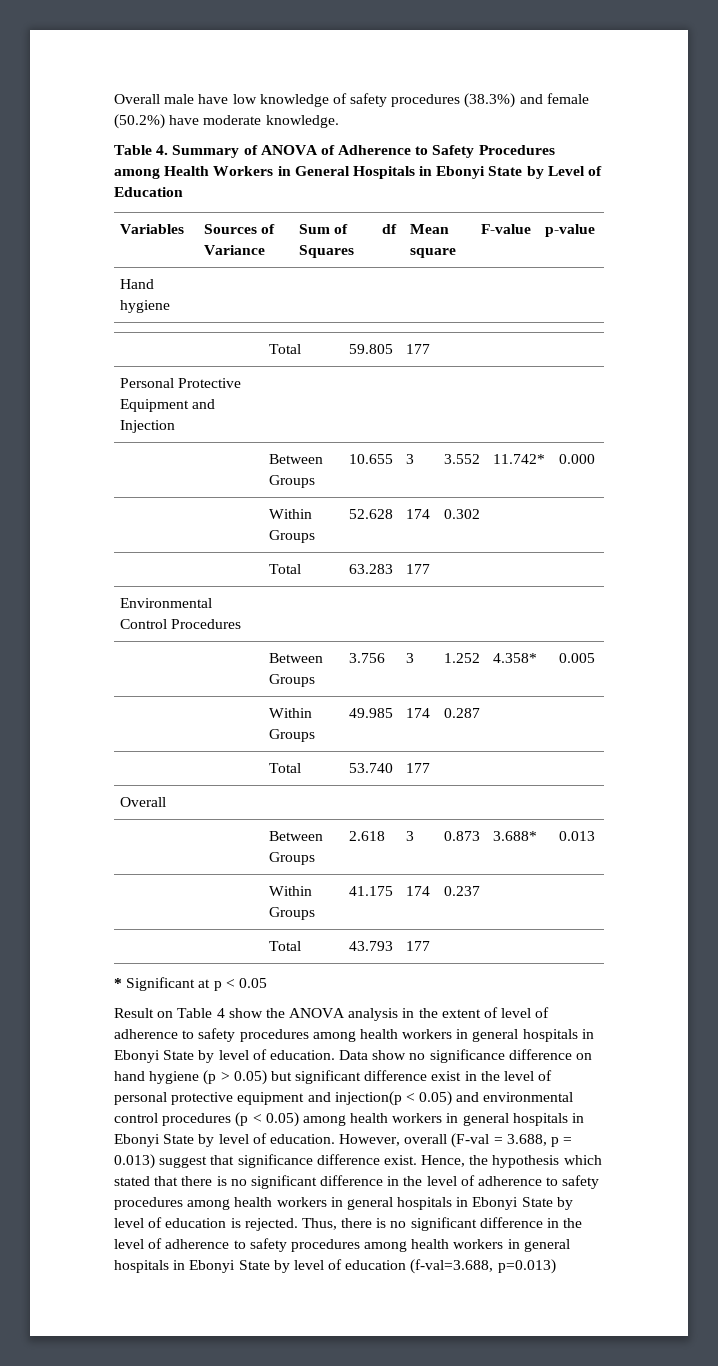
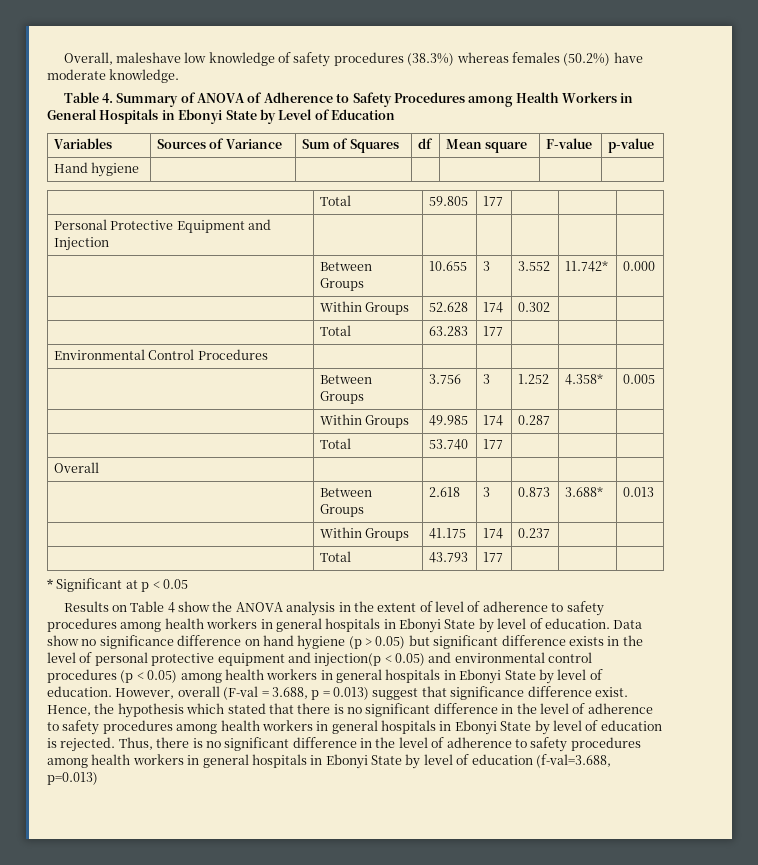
- Overall male have low knowledge of safety procedures (38.3%) and female (50.2%) have moderate knowledge.
+ Overall, maleshave low knowledge of safety procedures (38.3%) whereas females (50.2%) have moderate knowledge.
- Result on Table 4 show the ANOVA analysis in the extent of level of adherence to safety procedures among health workers in general hospitals in Ebonyi State by level of education.
+ Results on Table 4 show the ANOVA analysis in the extent of level of adherence to safety procedures among health workers in general hospitals in Ebonyi State by level of education.
- Data show no significance difference on hand hygiene (p > 0.05) but significant difference exist in the level of personal protective equipment and injection(p < 0.05) and environmental control procedures (p < 0.05) among health workers in general hospitals in Ebonyi State by level of education.
+ Data show no significance difference on hand hygiene (p > 0.05) but significant difference exists in the level of personal protective equipment and injection(p < 0.05) and environmental control procedures (p < 0.05) among health workers in general hospitals in Ebonyi State by level of education.

